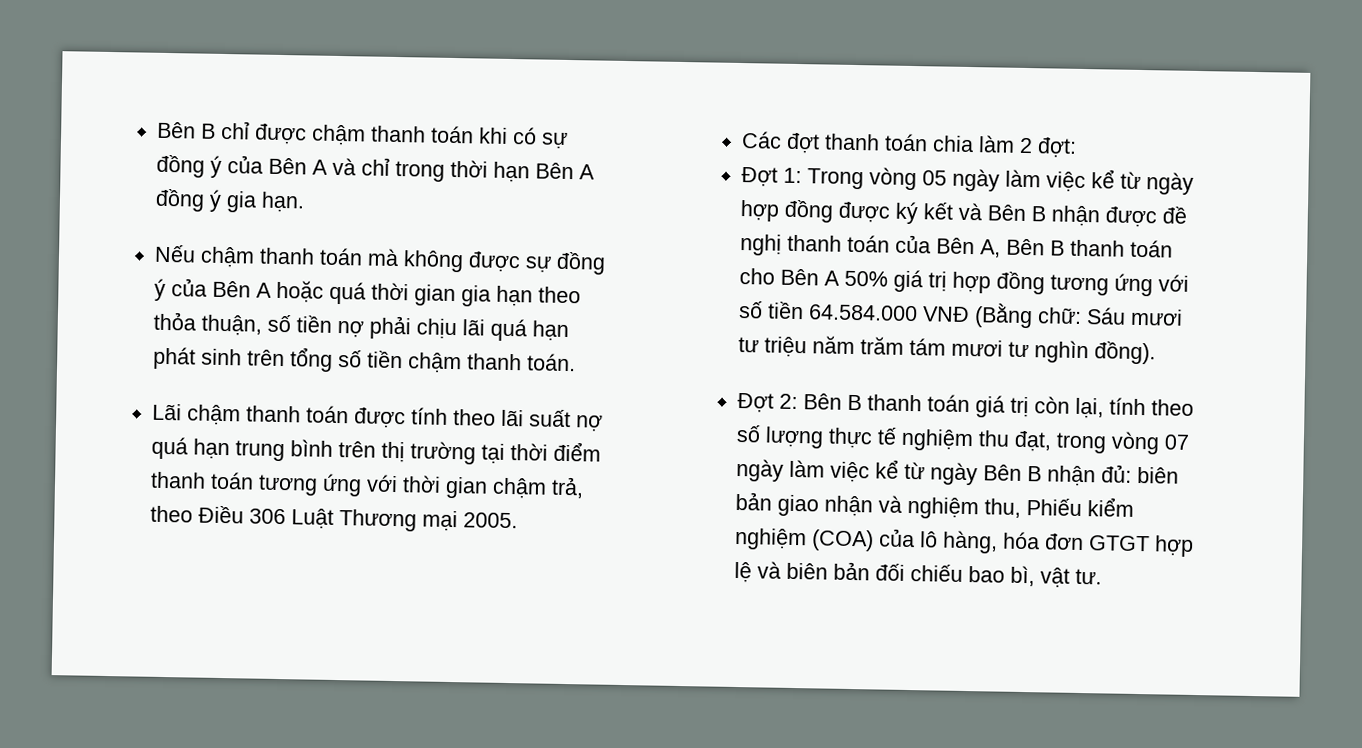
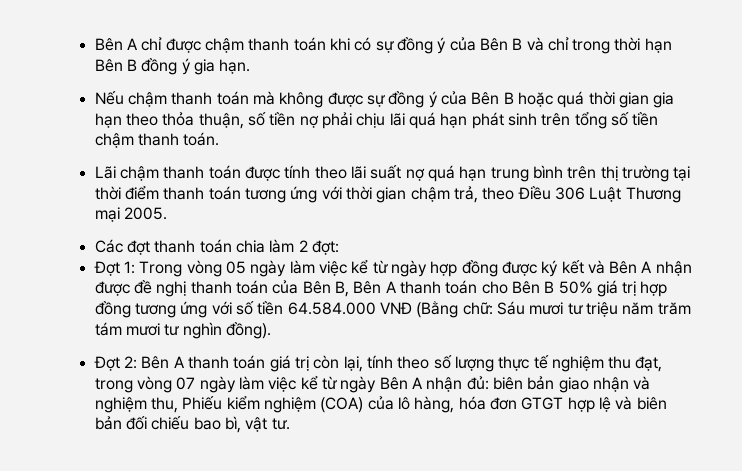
- Bên B chỉ được chậm thanh toán khi có sự đồng ý của Bên A và chỉ trong thời hạn Bên A đồng ý gia hạn.
+ Bên A chỉ được chậm thanh toán khi có sự đồng ý của Bên B và chỉ trong thời hạn Bên B đồng ý gia hạn.
- Nếu chậm thanh toán mà không được sự đồng ý của Bên A hoặc quá thời gian gia hạn theo thỏa thuận, số tiền nợ phải chịu lãi quá hạn phát sinh trên tổng số tiền chậm thanh toán.
+ Nếu chậm thanh toán mà không được sự đồng ý của Bên B hoặc quá thời gian gia hạn theo thỏa thuận, số tiền nợ phải chịu lãi quá hạn phát sinh trên tổng số tiền chậm thanh toán.
- Đợt 1: Trong vòng 05 ngày làm việc kể từ ngày hợp đồng được ký kết và Bên B nhận được đề nghị thanh toán của Bên A, Bên B thanh toán cho Bên A 50% giá trị hợp đồng tương ứng với số tiền 64.584.000 VNĐ (Bằng chữ: Sáu mươi tư triệu năm trăm tám mươi tư nghìn đồng).
+ Đợt 1: Trong vòng 05 ngày làm việc kể từ ngày hợp đồng được ký kết và Bên A nhận được đề nghị thanh toán của Bên B, Bên A thanh toán cho Bên B 50% giá trị hợp đồng tương ứng với số tiền 64.584.000 VNĐ (Bằng chữ: Sáu mươi tư triệu năm trăm tám mươi tư nghìn đồng).
- Đợt 2: Bên B thanh toán giá trị còn lại, tính theo số lượng thực tế nghiệm thu đạt, trong vòng 07 ngày làm việc kể từ ngày Bên B nhận đủ: biên bản giao nhận và nghiệm thu, Phiếu kiểm nghiệm (COA) của lô hàng, hóa đơn GTGT hợp lệ và biên bản đối chiếu bao bì, vật tư.
+ Đợt 2: Bên A thanh toán giá trị còn lại, tính theo số lượng thực tế nghiệm thu đạt, trong vòng 07 ngày làm việc kể từ ngày Bên A nhận đủ: biên bản giao nhận và nghiệm thu, Phiếu kiểm nghiệm (COA) của lô hàng, hóa đơn GTGT hợp lệ và biên bản đối chiếu bao bì, vật tư.

